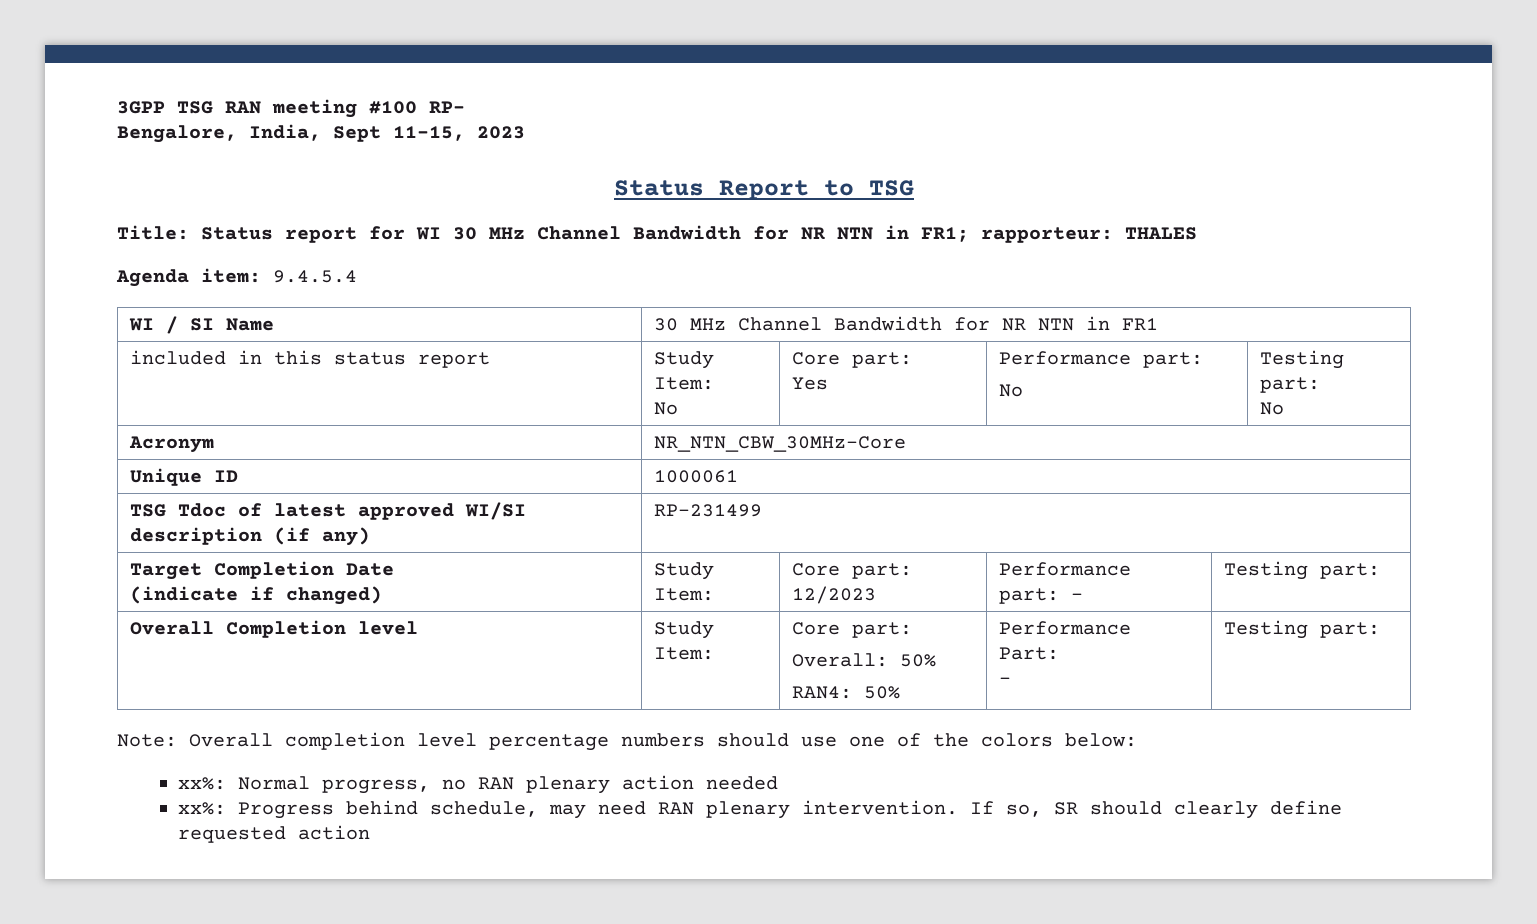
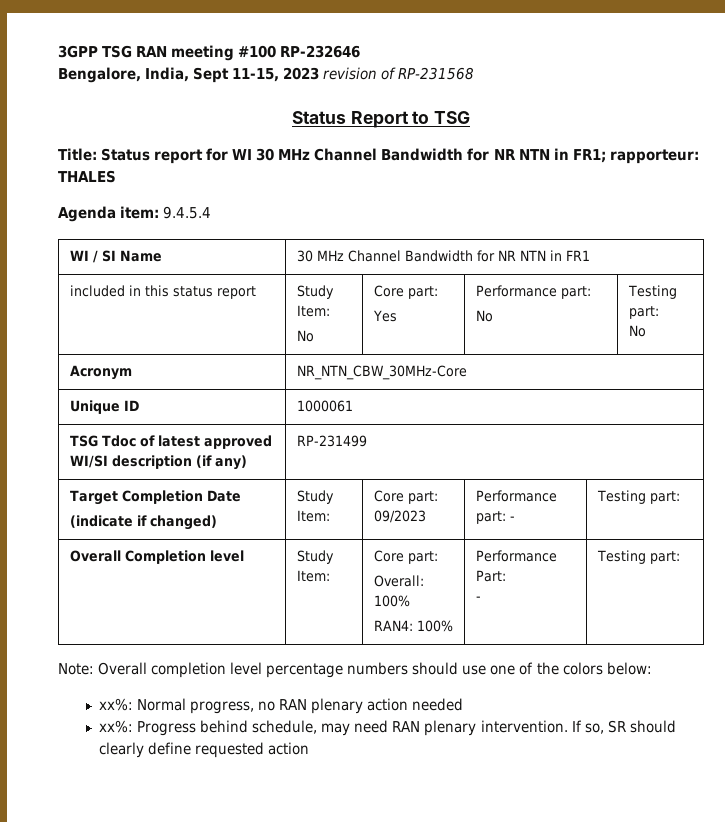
- 3GPP TSG RAN meeting #100 RP-
+ 3GPP TSG RAN meeting #100 RP-232646
- Bengalore, India, Sept 11-15, 2023
+ Bengalore, India, Sept 11-15, 2023 revision of RP-231568
  Target Completion Date
- (indicate if changed) | Study Item: | Core part: 12/2023 | Performance part: - | Testing part:
+ (indicate if changed) | Study Item: | Core part: 09/2023 | Performance part: - | Testing part:
  Overall Completion level | Study Item: | Core part:
- Overall: 50%
- RAN4: 50% | Performance Part:
+ Overall: 100%
+ RAN4: 100% | Performance Part:

